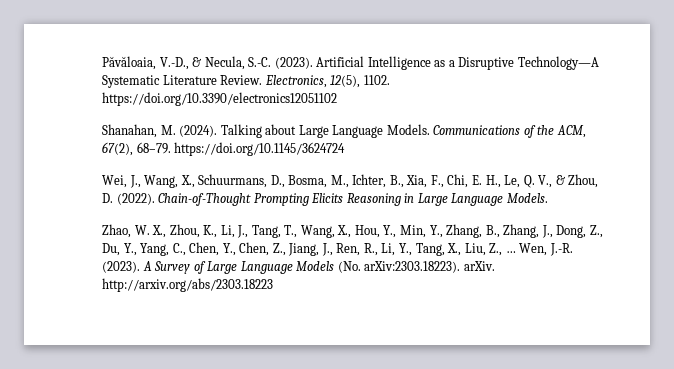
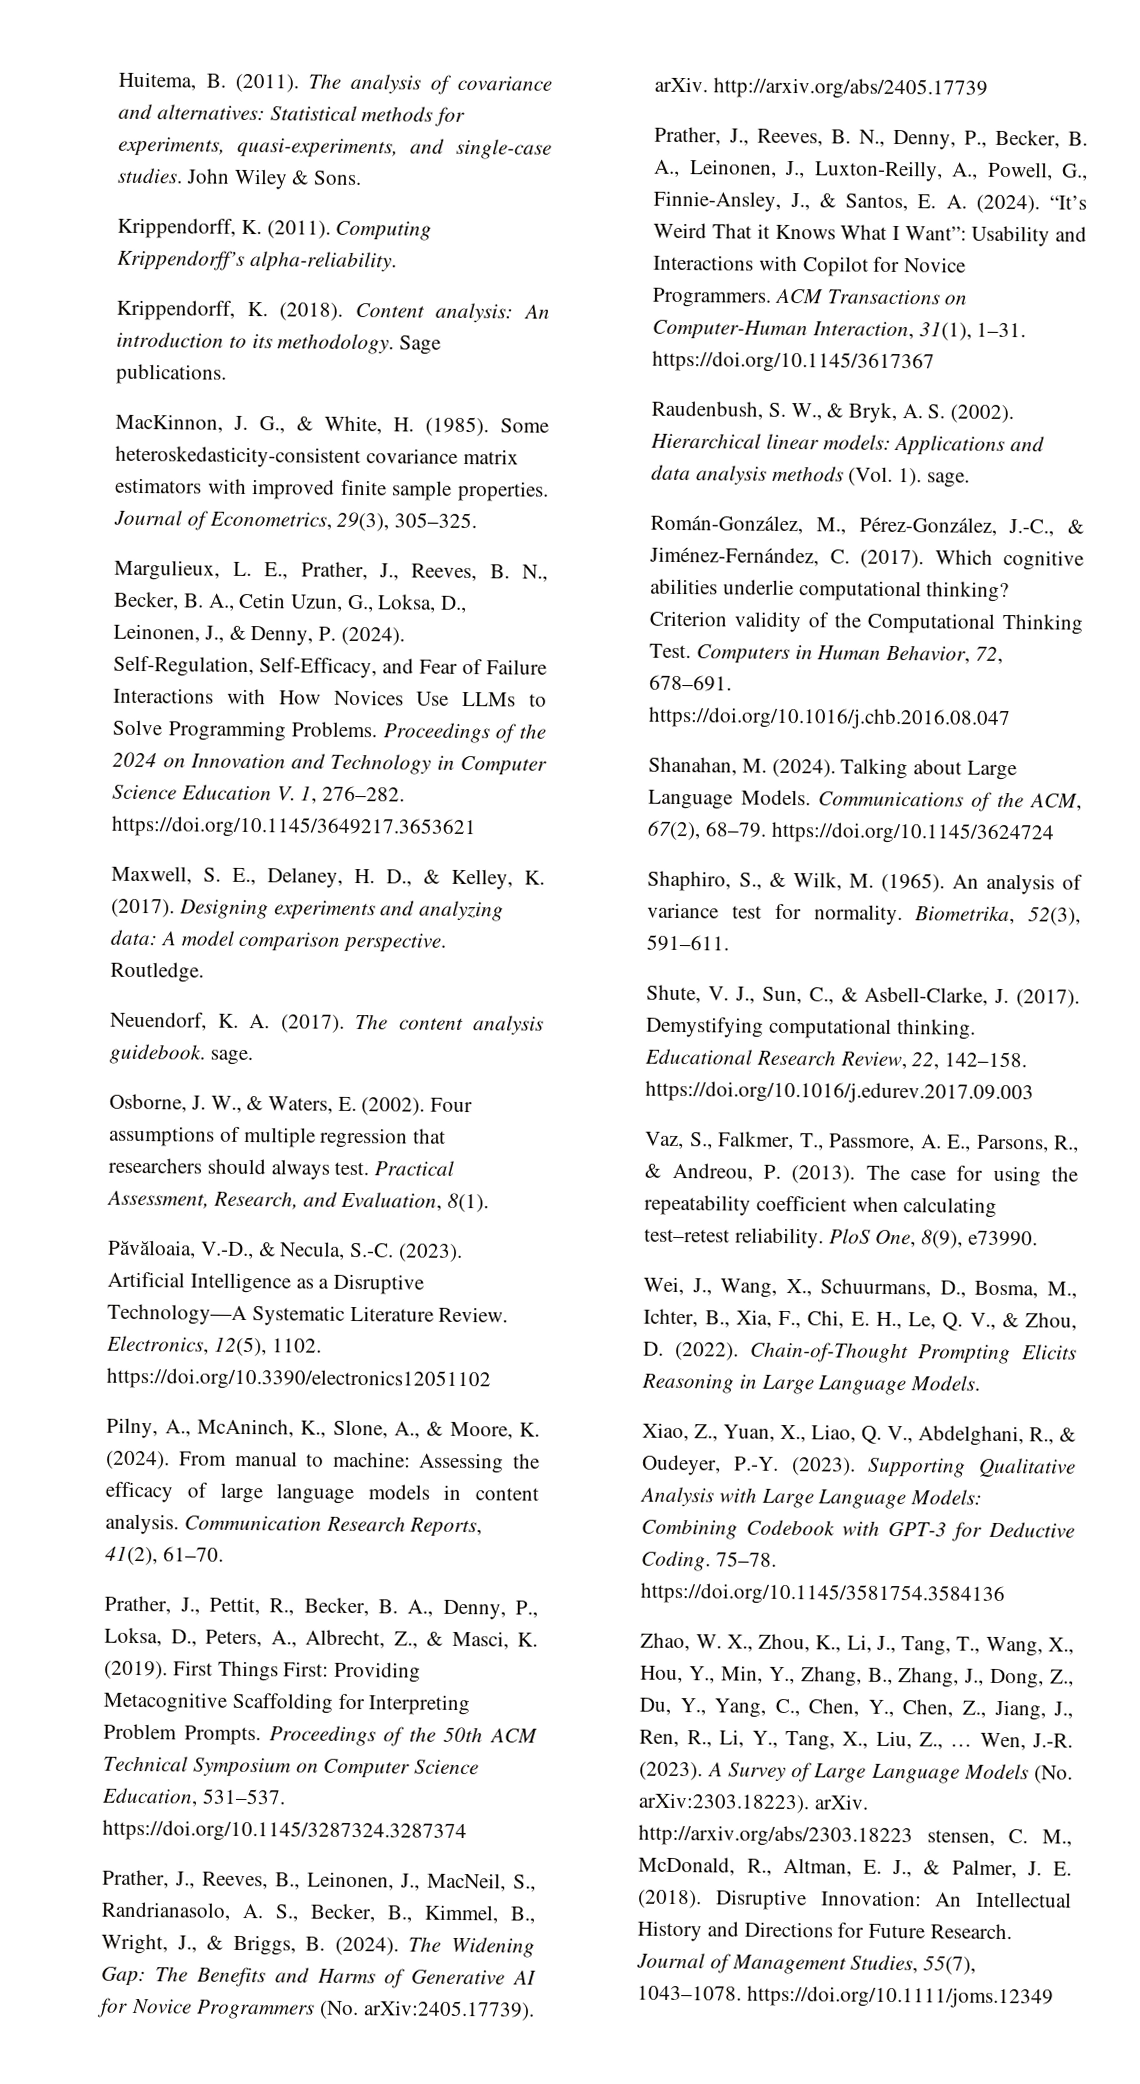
+ Huitema, B. (2011). The analysis of covariance and alternatives: Statistical methods for experiments, quasi-experiments, and single-case studies. John Wiley & Sons.
+ Krippendorff, K. (2011). Computing Krippendorff’s alpha-reliability.
+ Krippendorff, K. (2018). Content analysis: An introduction to its methodology. Sage publications.
+ MacKinnon, J. G., & White, H. (1985). Some heteroskedasticity-consistent covariance matrix estimators with improved finite sample properties. Journal of Econometrics, 29(3), 305–325.
+ Margulieux, L. E., Prather, J., Reeves, B. N., Becker, B. A., Cetin Uzun, G., Loksa, D., Leinonen, J., & Denny, P. (2024). Self-Regulation, Self-Efficacy, and Fear of Failure Interactions with How Novices Use LLMs to Solve Programming Problems. Proceedings of the 2024 on Innovation and Technology in Computer Science Education V. 1, 276–282. https://doi.org/10.1145/3649217.3653621
+ Maxwell, S. E., Delaney, H. D., & Kelley, K. (2017). Designing experiments and analyzing data: A model comparison perspective. Routledge.
+ Neuendorf, K. A. (2017). The content analysis guidebook. sage.
+ Osborne, J. W., & Waters, E. (2002). Four assumptions of multiple regression that researchers should always test. Practical Assessment, Research, and Evaluation, 8(1).
+ Pilny, A., McAninch, K., Slone, A., & Moore, K. (2024). From manual to machine: Assessing the efficacy of large language models in content analysis. Communication Research Reports, 41(2), 61–70.
+ Prather, J., Pettit, R., Becker, B. A., Denny, P., Loksa, D., Peters, A., Albrecht, Z., & Masci, K. (2019). First Things First: Providing Metacognitive Scaffolding for Interpreting Problem Prompts. Proceedings of the 50th ACM Technical Symposium on Computer Science Education, 531–537. https://doi.org/10.1145/3287324.3287374
+ Prather, J., Reeves, B., Leinonen, J., MacNeil, S., Randrianasolo, A. S., Becker, B., Kimmel, B., Wright, J., & Briggs, B. (2024). The Widening Gap: The Benefits and Harms of Generative AI for Novice Programmers (No. arXiv:2405.17739). arXiv. http://arxiv.org/abs/2405.17739
+ Prather, J., Reeves, B. N., Denny, P., Becker, B. A., Leinonen, J., Luxton-Reilly, A., Powell, G., Finnie-Ansley, J., & Santos, E. A. (2024). “It’s Weird That it Knows What I Want”: Usability and Interactions with Copilot for Novice Programmers. ACM Transactions on Computer-Human Interaction, 31(1), 1–31. https://doi.org/10.1145/3617367
+ Raudenbush, S. W., & Bryk, A. S. (2002). Hierarchical linear models: Applications and data analysis methods (Vol. 1). sage.
+ Román-González, M., Pérez-González, J.-C., & Jiménez-Fernández, C. (2017). Which cognitive abilities underlie computational thinking? Criterion validity of the Computational Thinking Test. Computers in Human Behavior, 72, 678–691. https://doi.org/10.1016/j.chb.2016.08.047
+ Shaphiro, S., & Wilk, M. (1965). An analysis of variance test for normality. Biometrika, 52(3), 591–611.
+ Shute, V. J., Sun, C., & Asbell-Clarke, J. (2017). Demystifying computational thinking. Educational Research Review, 22, 142–158. https://doi.org/10.1016/j.edurev.2017.09.003
+ Vaz, S., Falkmer, T., Passmore, A. E., Parsons, R., & Andreou, P. (2013). The case for using the repeatability coefficient when calculating test–retest reliability. PloS One, 8(9), e73990.
+ Xiao, Z., Yuan, X., Liao, Q. V., Abdelghani, R., & Oudeyer, P.-Y. (2023). Supporting Qualitative Analysis with Large Language Models: Combining Codebook with GPT-3 for Deductive Coding. 75–78. https://doi.org/10.1145/3581754.3584136
- A Survey of Large Language Models (No. arXiv:2303.18223). arXiv. http://arxiv.org/abs/2303.18223
+ A Survey of Large Language Models (No. arXiv:2303.18223). arXiv. http://arxiv.org/abs/2303.18223 stensen, C. M., McDonald, R., Altman, E. J., & Palmer, J. E. (2018). Disruptive Innovation: An Intellectual History and Directions for Future Research. Journal of Management Studies, 55(7), 1043–1078. https://doi.org/10.1111/joms.12349

